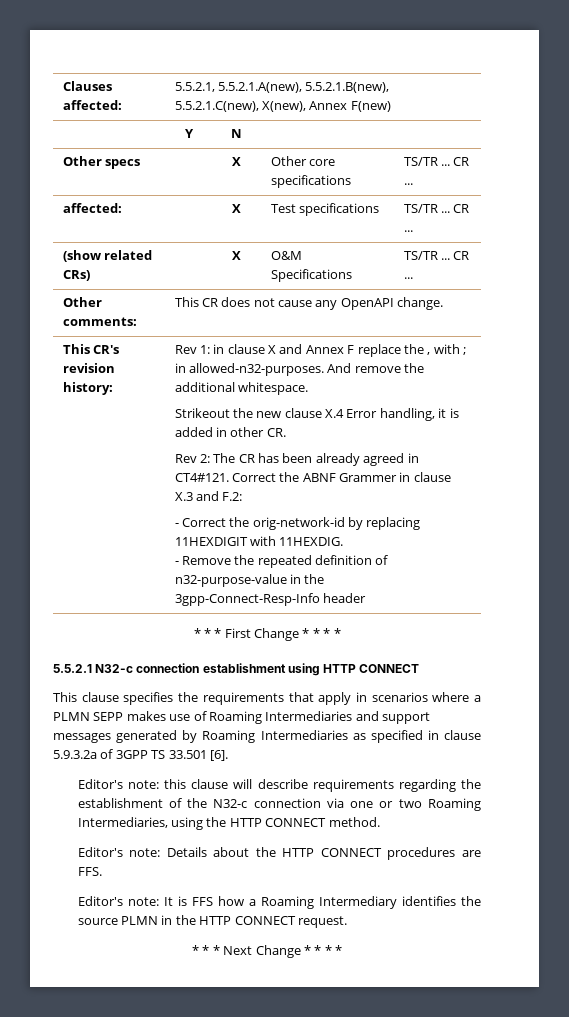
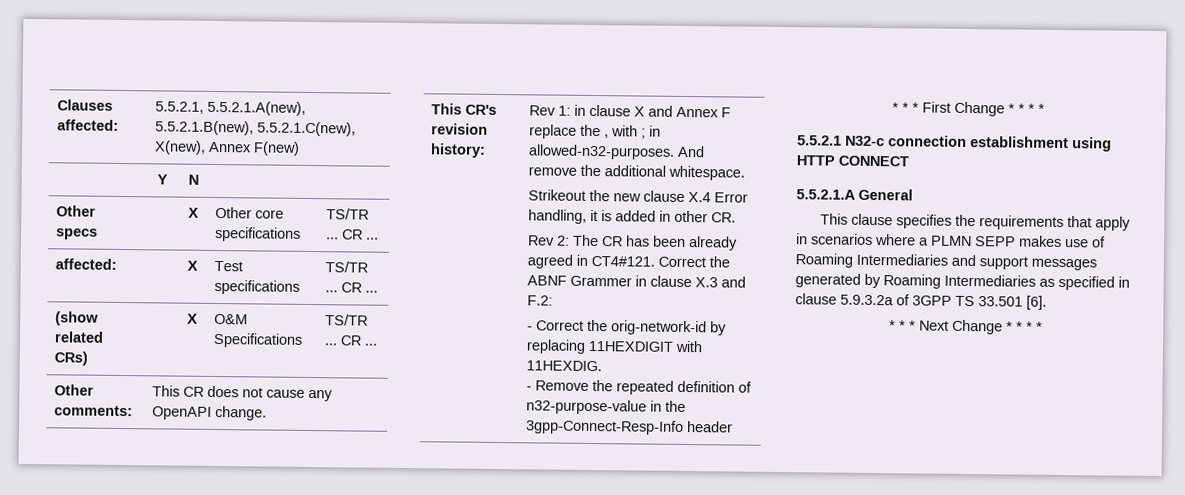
+ 5.5.2.1.A General
- Editor's note: this clause will describe requirements regarding the establishment of the N32-c connection via one or two Roaming Intermediaries, using the HTTP CONNECT method.
- Editor's note: Details about the HTTP CONNECT procedures are FFS.
- Editor's note: It is FFS how a Roaming Intermediary identifies the source PLMN in the HTTP CONNECT request.

